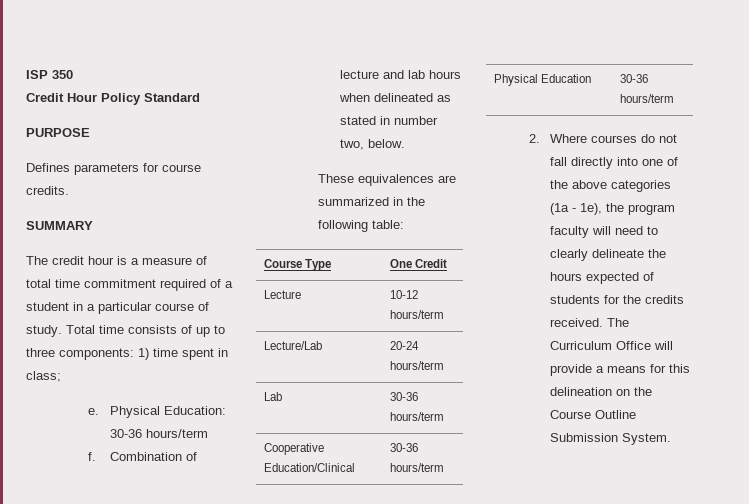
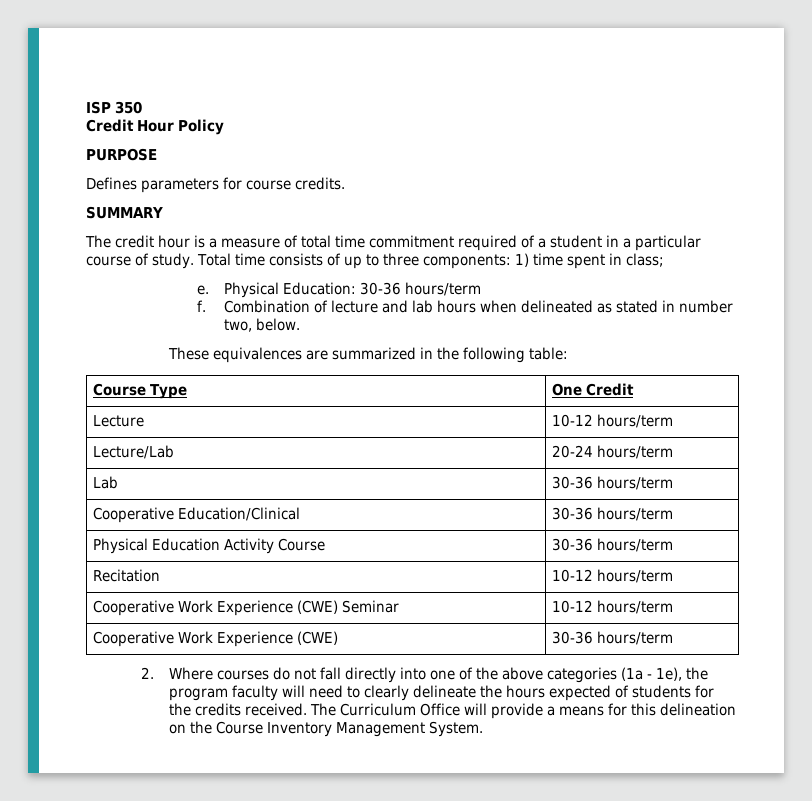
- Credit Hour Policy Standard
+ Credit Hour Policy
- Physical Education | 30-36 hours/term
+ Physical Education Activity Course | 30-36 hours/term
+ Recitation | 10-12 hours/term
+ Cooperative Work Experience (CWE) Seminar | 10-12 hours/term
+ Cooperative Work Experience (CWE) | 30-36 hours/term
- The Curriculum Office will provide a means for this delineation on the Course Outline Submission System.
+ The Curriculum Office will provide a means for this delineation on the Course Inventory Management System.

